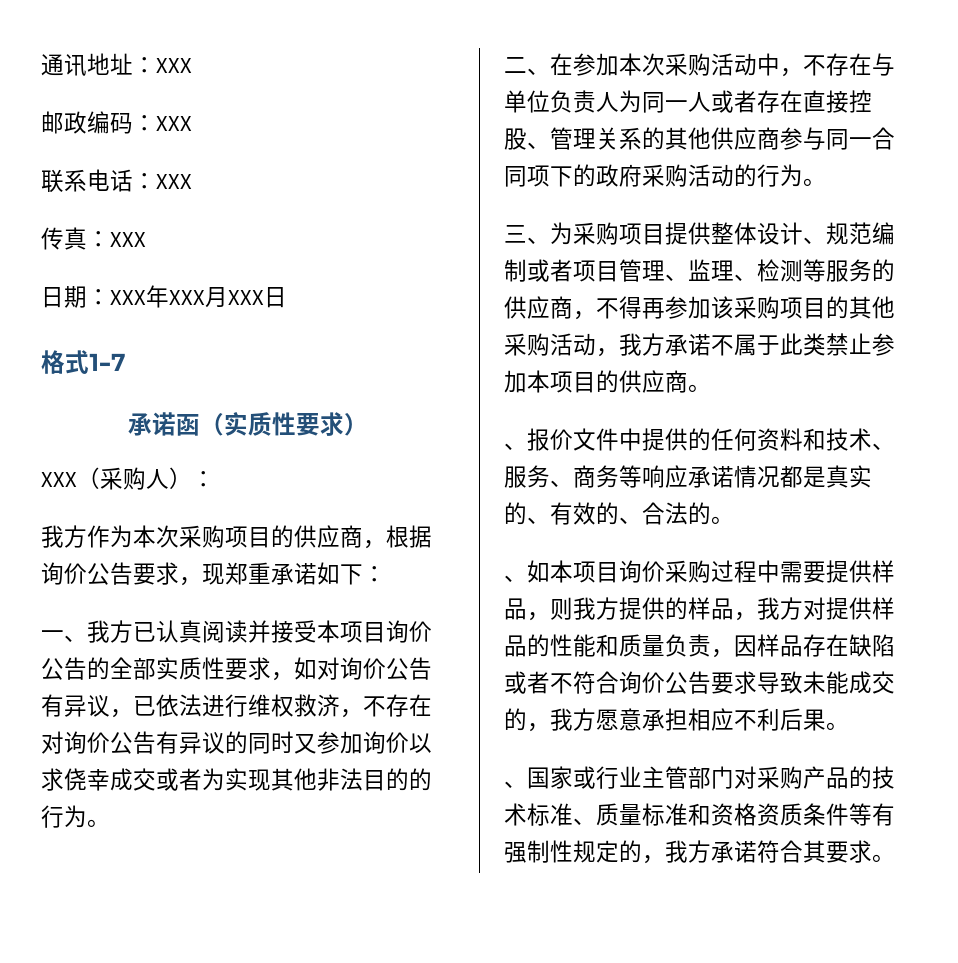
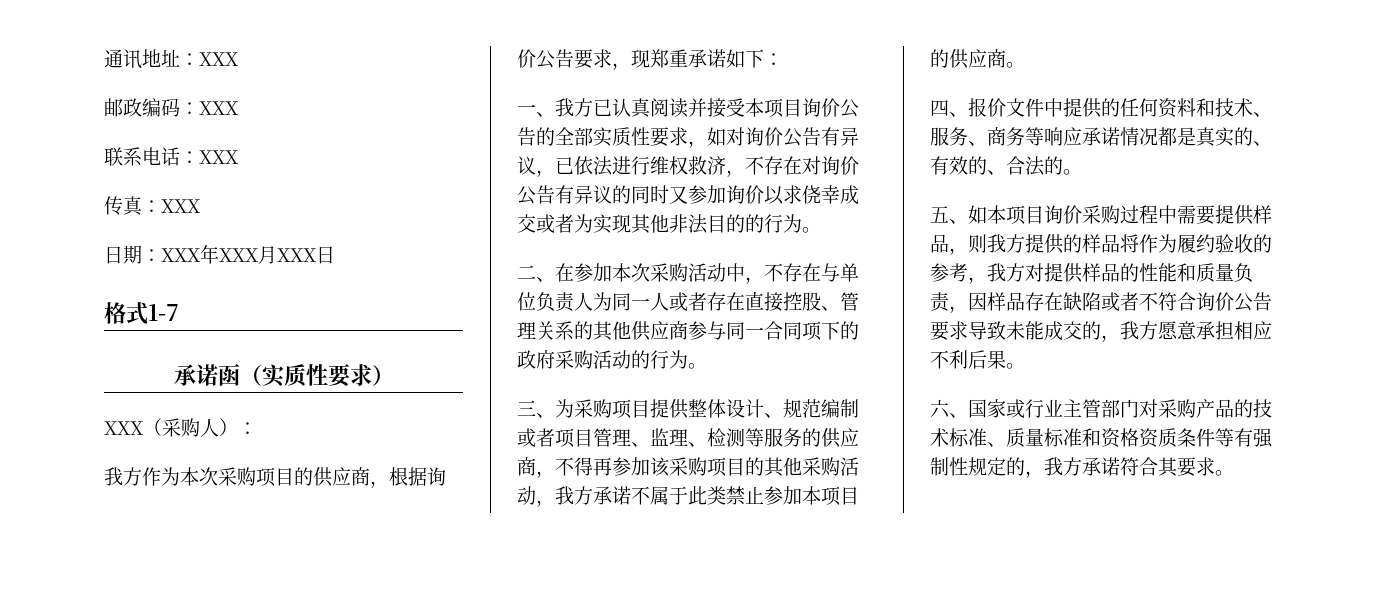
- 、报价文件中提供的任何资料和技术、服务、商务等响应承诺情况都是真实的、有效的、合法的。
+ 四、报价文件中提供的任何资料和技术、服务、商务等响应承诺情况都是真实的、有效的、合法的。
- 、如本项目询价采购过程中需要提供样品，则我方提供的样品，我方对提供样品的性能和质量负责，因样品存在缺陷或者不符合询价公告要求导致未能成交的，我方愿意承担相应不利后果。
+ 五、如本项目询价采购过程中需要提供样品，则我方提供的样品将作为履约验收的参考，我方对提供样品的性能和质量负责，因样品存在缺陷或者不符合询价公告要求导致未能成交的，我方愿意承担相应不利后果。
- 、国家或行业主管部门对采购产品的技术标准、质量标准和资格资质条件等有强制性规定的，我方承诺符合其要求。
+ 六、国家或行业主管部门对采购产品的技术标准、质量标准和资格资质条件等有强制性规定的，我方承诺符合其要求。

